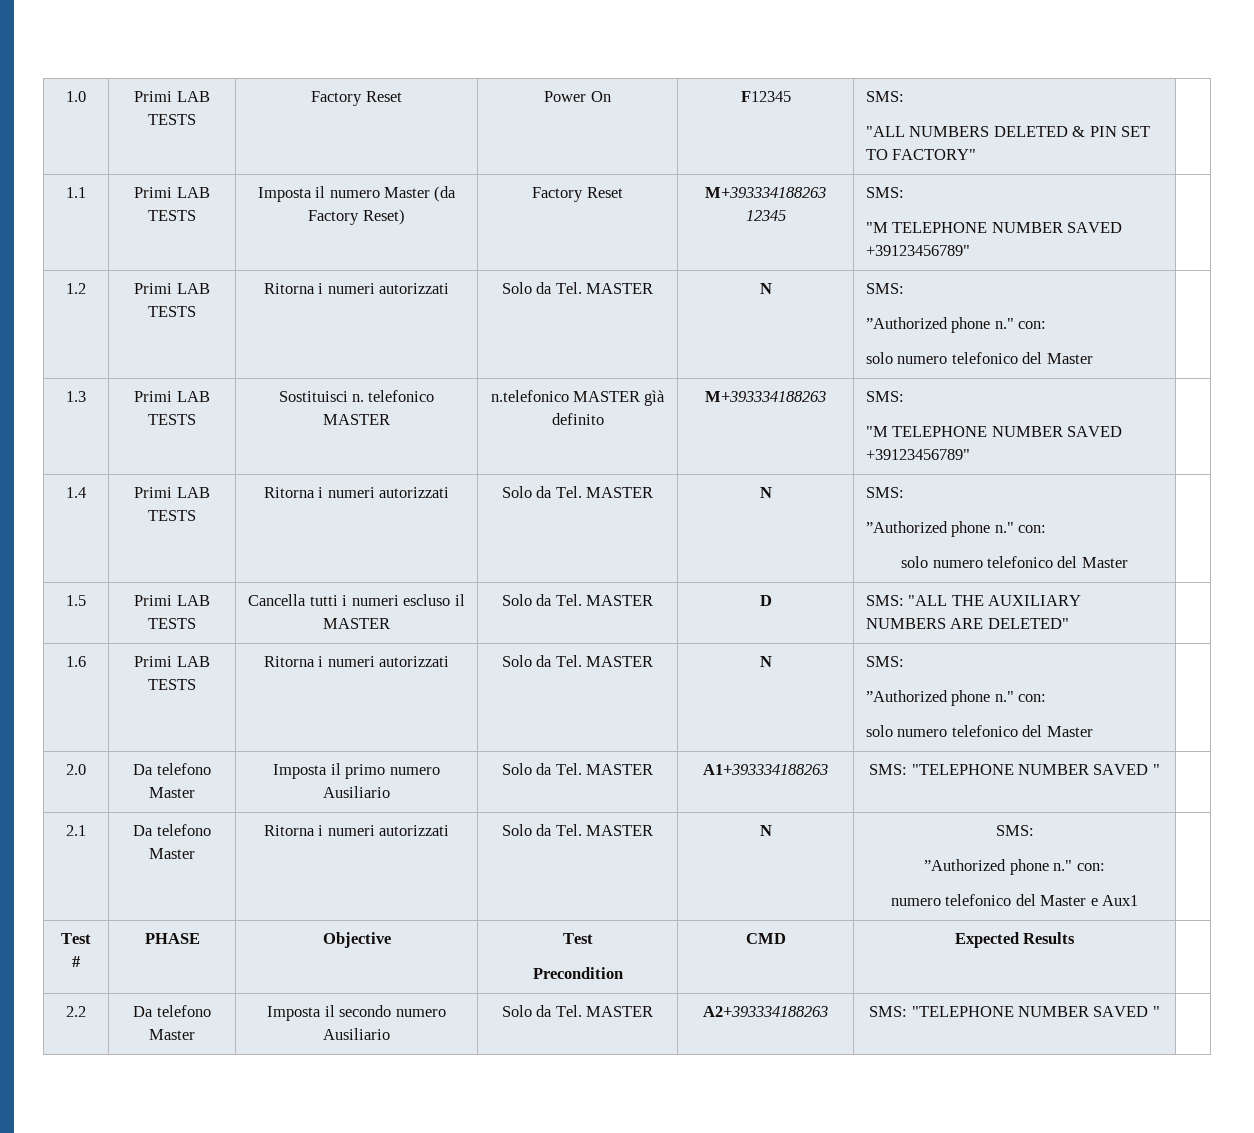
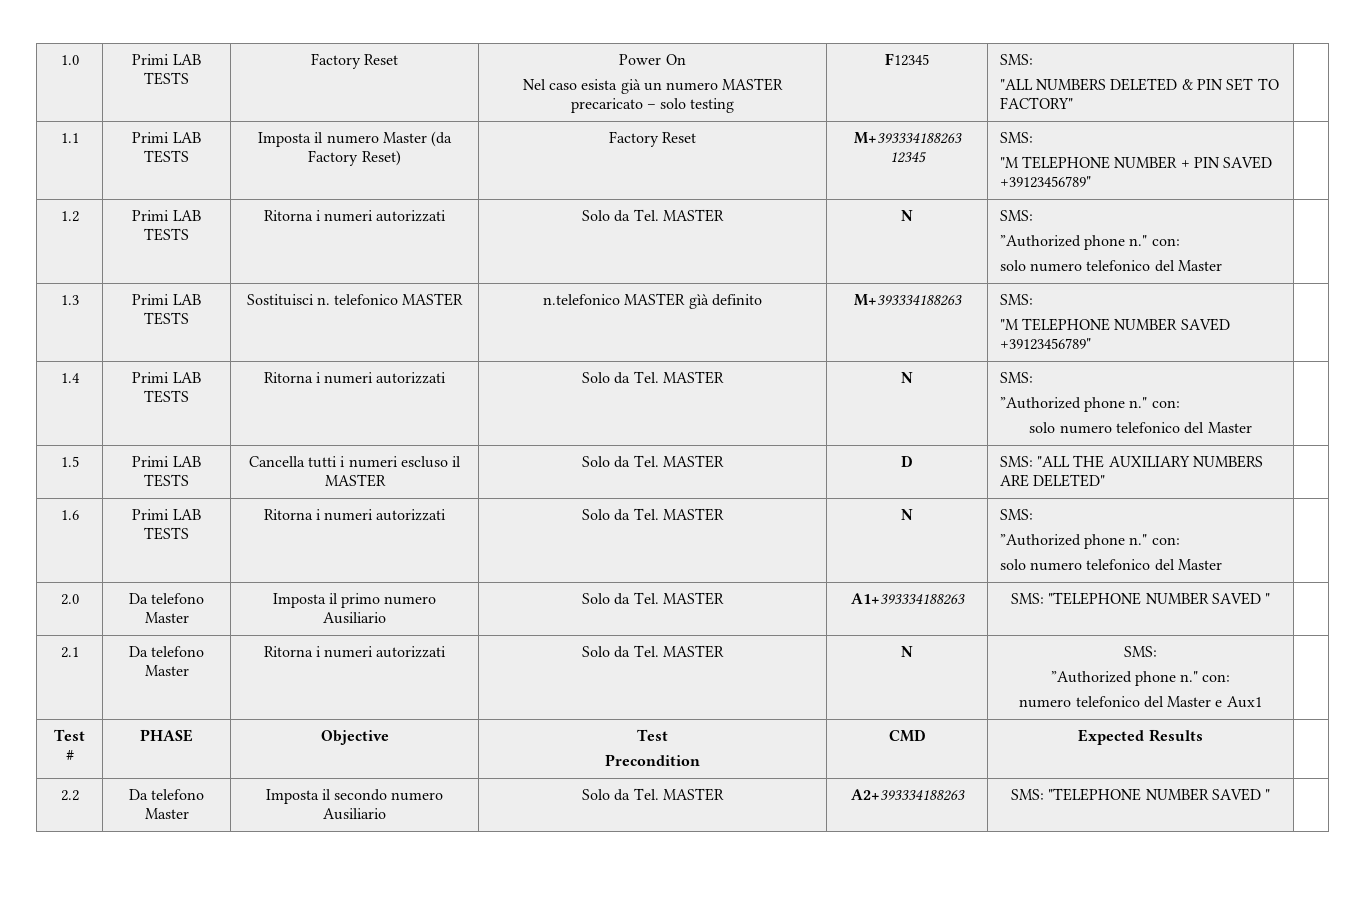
- 1.0 | Primi LAB TESTS | Factory Reset | Power On | F12345 | SMS:
+ 1.0 | Primi LAB TESTS | Factory Reset | Power On
+ Nel caso esista già un numero MASTER precaricato – solo testing | F12345 | SMS:
  1.1 | Primi LAB TESTS | Imposta il numero Master (da Factory Reset) | Factory Reset | M+393334188263 12345 | SMS:
- "M TELEPHONE NUMBER SAVED +39123456789" |
+ "M TELEPHONE NUMBER + PIN SAVED +39123456789" |

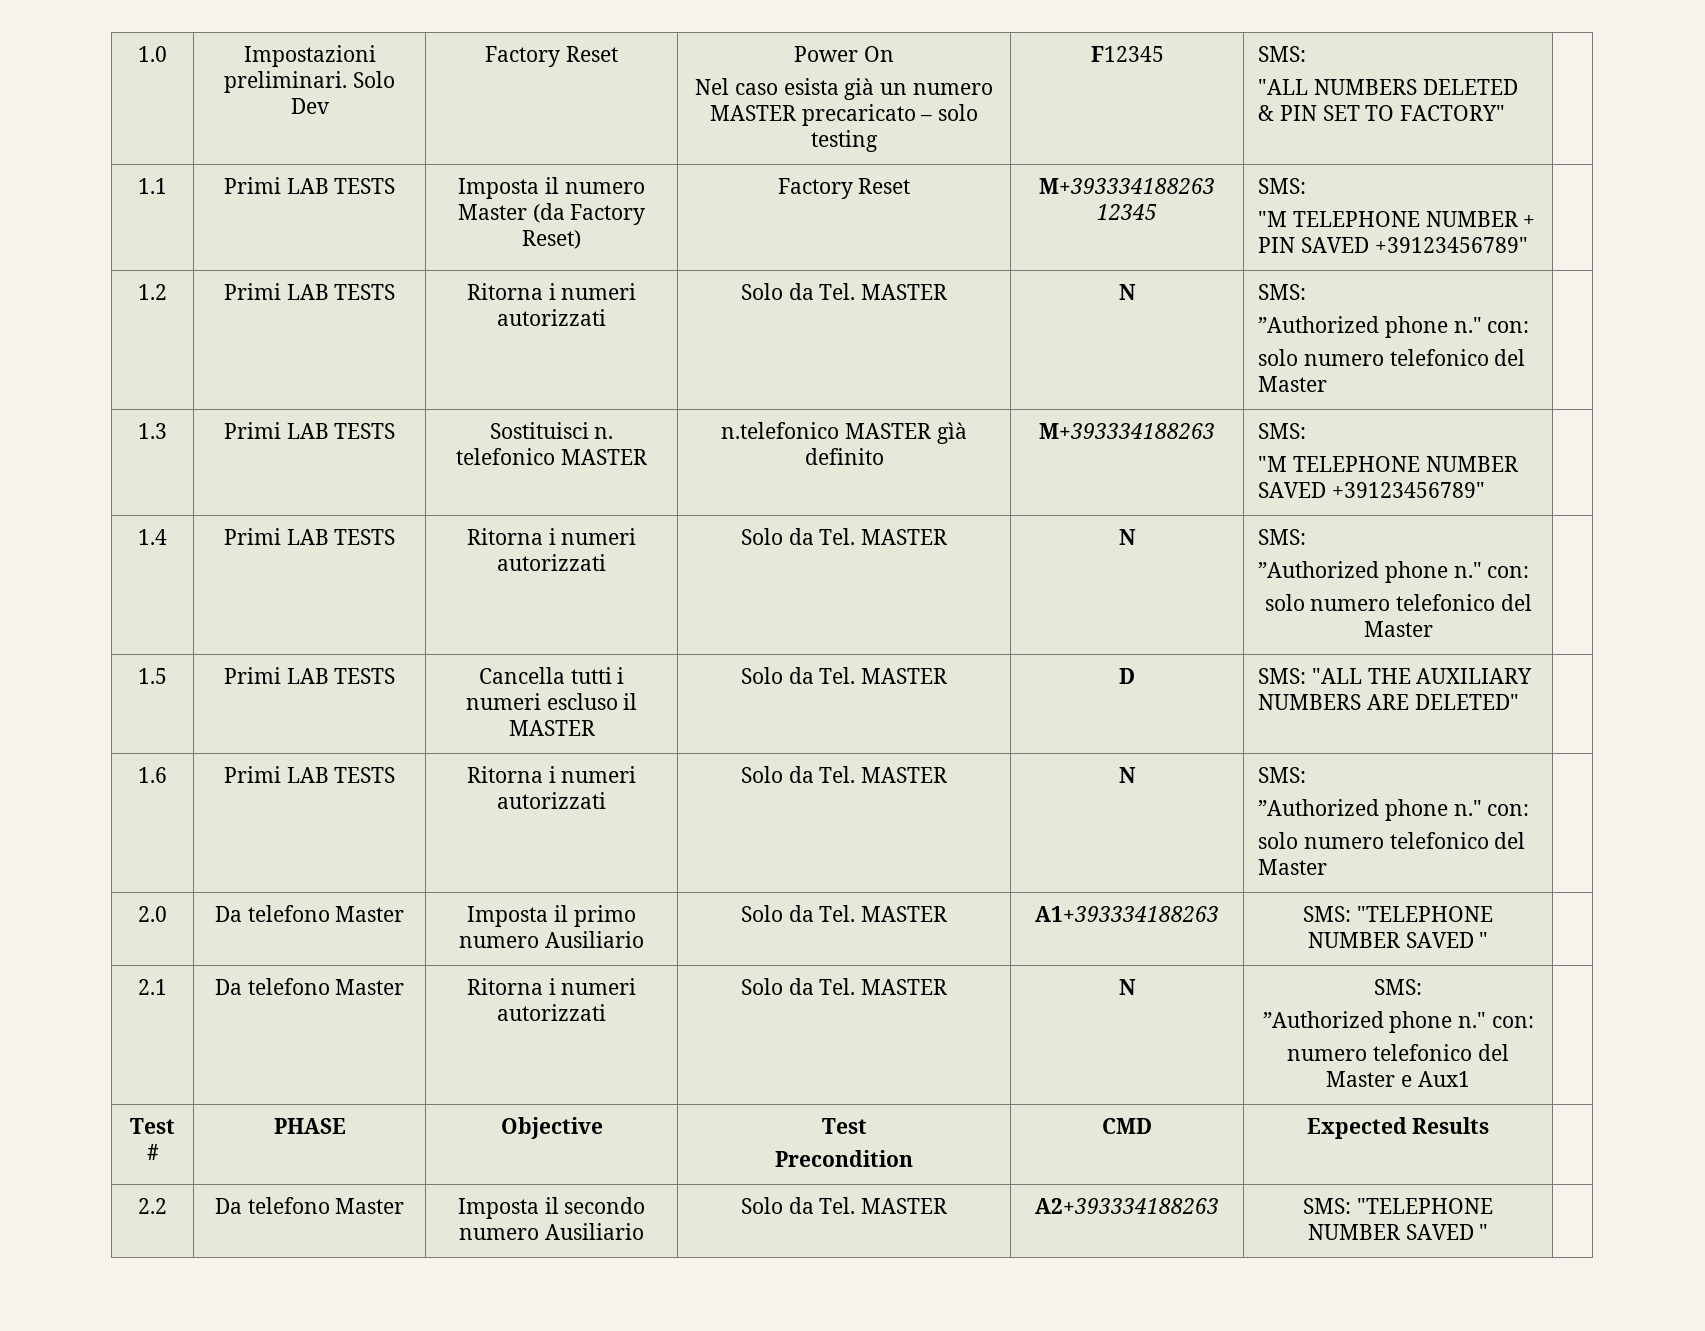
- 1.0 | Primi LAB TESTS | Factory Reset | Power On
+ 1.0 | Impostazioni preliminari. Solo Dev | Factory Reset | Power On

